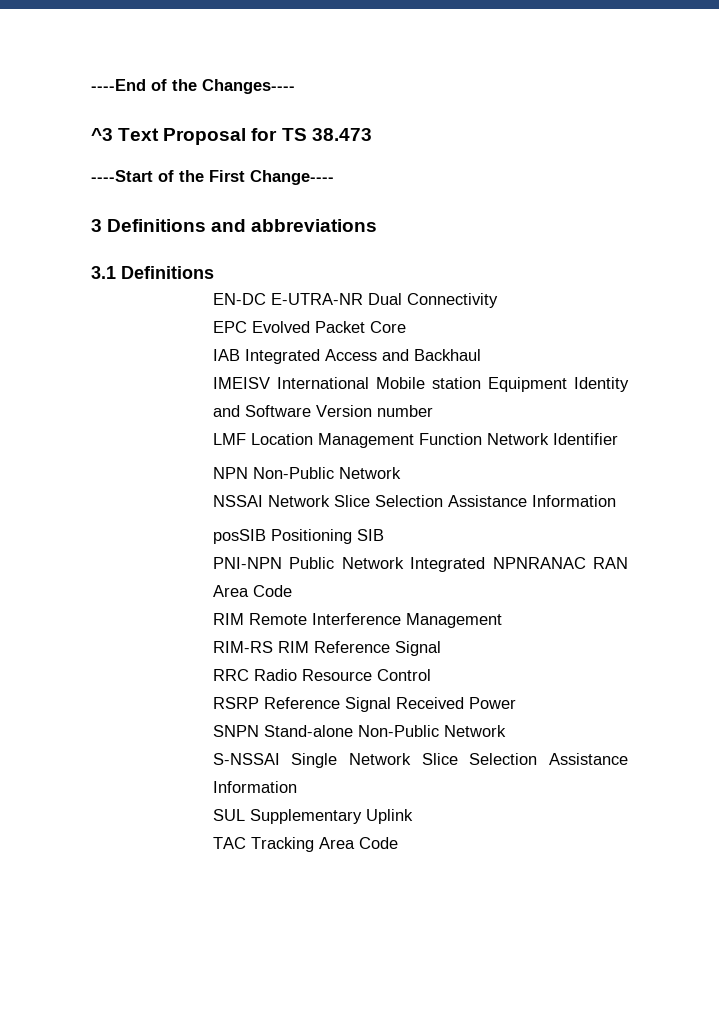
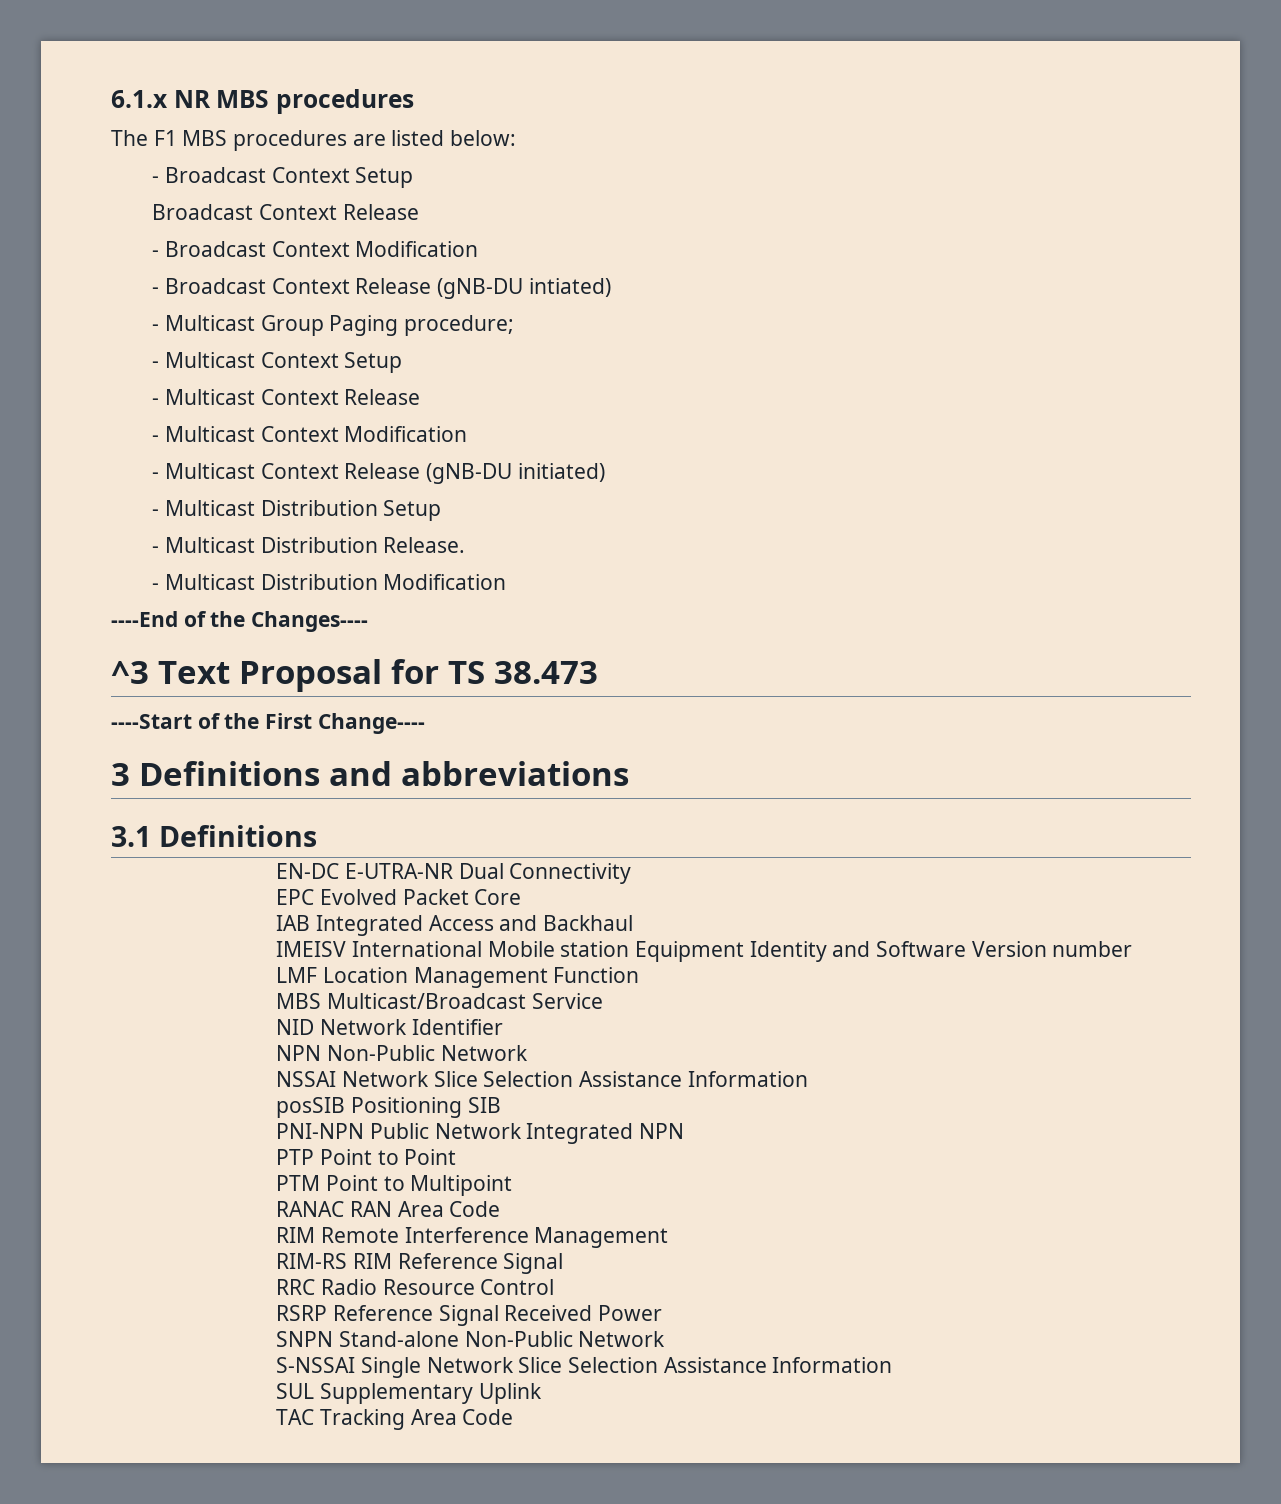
+ 6.1.x NR MBS procedures
+ The F1 MBS procedures are listed below:
+ - Broadcast Context Setup
+ Broadcast Context Release
+ - Broadcast Context Modification
+ - Broadcast Context Release (gNB-DU intiated)
+ - Multicast Group Paging procedure;
+ - Multicast Context Setup
+ - Multicast Context Release
+ - Multicast Context Modification
+ - Multicast Context Release (gNB-DU initiated)
+ - Multicast Distribution Setup
+ - Multicast Distribution Release.
+ - Multicast Distribution Modification
- LMF Location Management Function Network Identifier
+ LMF Location Management Function
+ MBS Multicast/Broadcast Service
+ NID Network Identifier
- PNI-NPN Public Network Integrated NPNRANAC RAN Area Code
+ PNI-NPN Public Network Integrated NPN
+ PTP Point to Point
+ PTM Point to Multipoint
+ RANAC RAN Area Code

